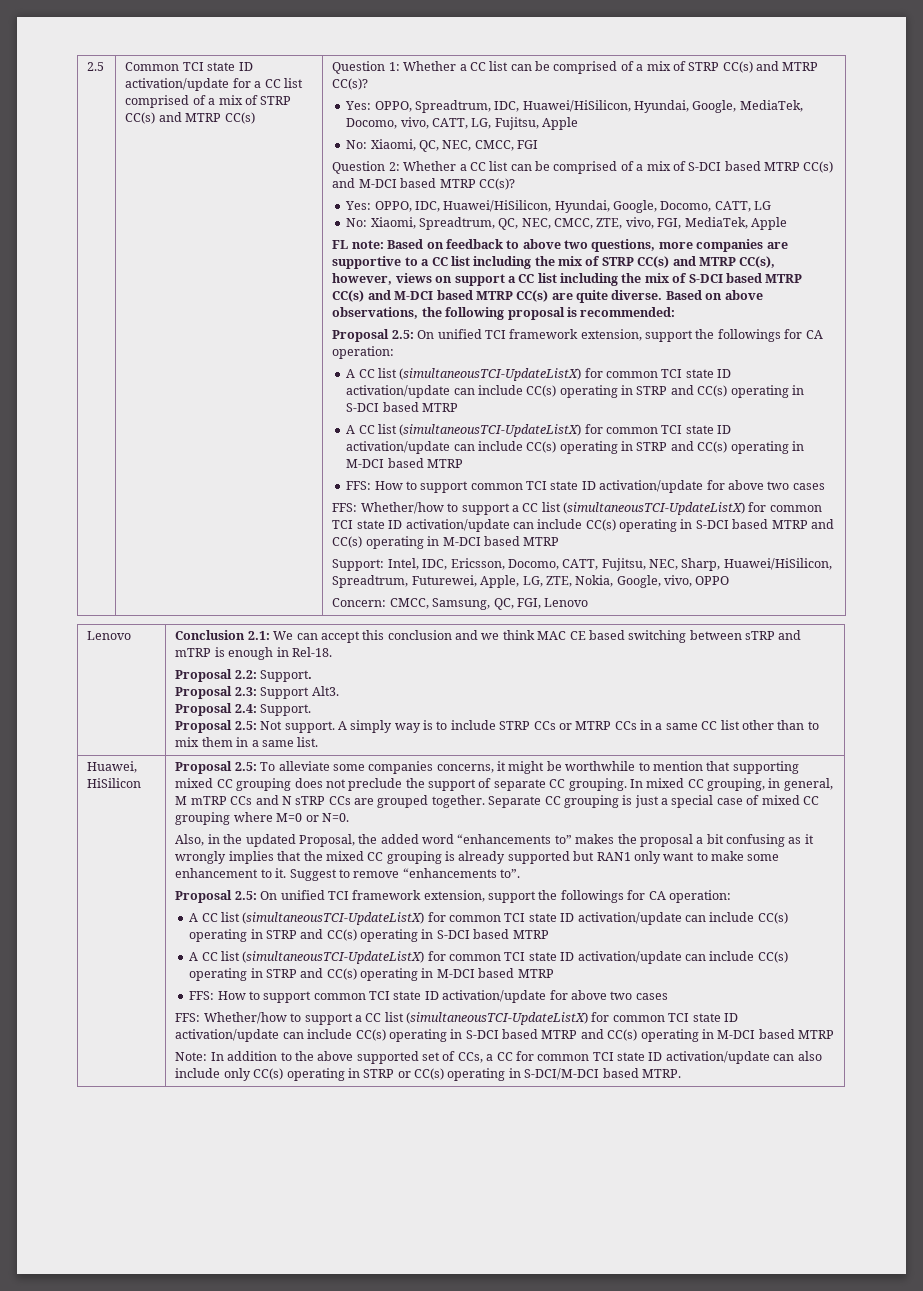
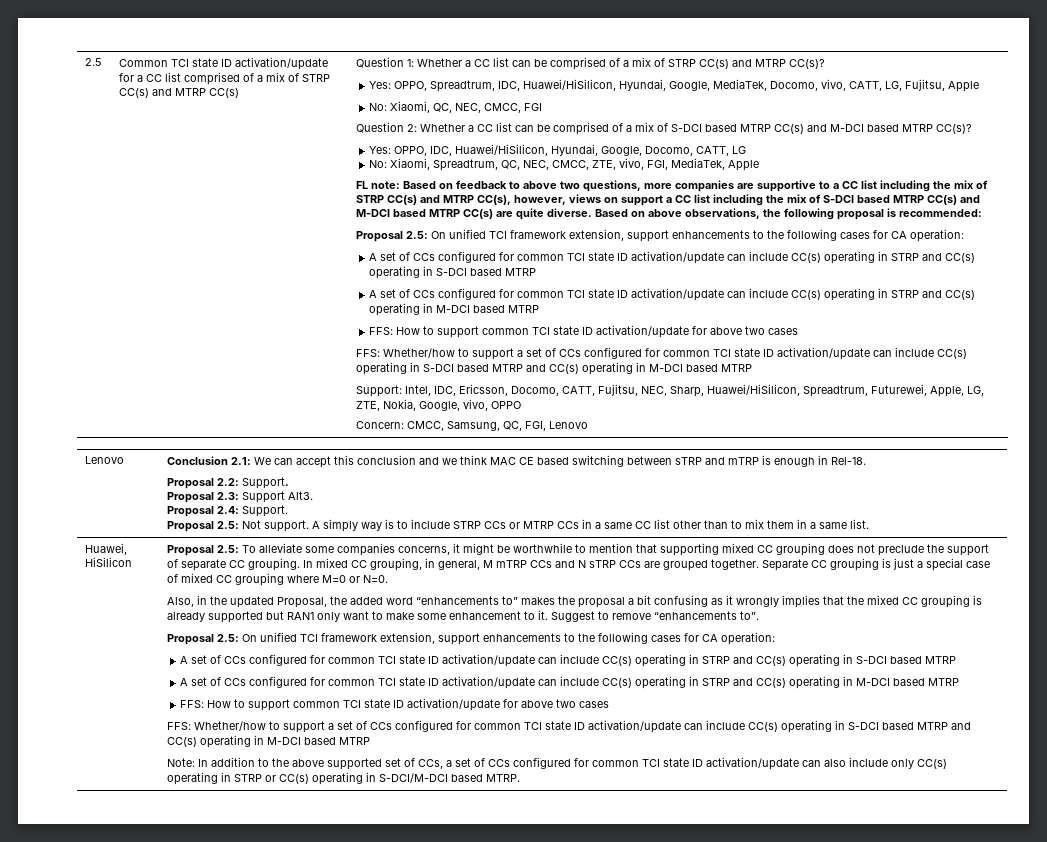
  Based on above observations, the following proposal is recommended:
- Proposal 2.5: On unified TCI framework extension, support the followings for CA operation:
- A CC list (simultaneousTCI-UpdateListX) for common TCI state ID activation/update can include CC(s) operating in STRP and CC(s) operating in S-DCI based MTRP
- A CC list (simultaneousTCI-UpdateListX) for common TCI state ID activation/update can include CC(s) operating in STRP and CC(s) operating in M-DCI based MTRP
+ Proposal 2.5: On unified TCI framework extension, support enhancements to the following cases for CA operation:
+ A set of CCs configured for common TCI state ID activation/update can include CC(s) operating in STRP and CC(s) operating in S-DCI based MTRP
+ A set of CCs configured for common TCI state ID activation/update can include CC(s) operating in STRP and CC(s) operating in M-DCI based MTRP
  FFS: How to support common TCI state ID activation/update for above two cases
- FFS: Whether/how to support a CC list (simultaneousTCI-UpdateListX) for common TCI state ID activation/update can include CC(s) operating in S-DCI based MTRP and CC(s) operating in M-DCI based MTRP
+ FFS: Whether/how to support a set of CCs configured for common TCI state ID activation/update can include CC(s) operating in S-DCI based MTRP and CC(s) operating in M-DCI based MTRP
  Suggest to remove “enhancements to”.
- Proposal 2.5: On unified TCI framework extension, support the followings for CA operation:
- A CC list (simultaneousTCI-UpdateListX) for common TCI state ID activation/update can include CC(s) operating in STRP and CC(s) operating in S-DCI based MTRP
- A CC list (simultaneousTCI-UpdateListX) for common TCI state ID activation/update can include CC(s) operating in STRP and CC(s) operating in M-DCI based MTRP
+ Proposal 2.5: On unified TCI framework extension, support enhancements to the following cases for CA operation:
+ A set of CCs configured for common TCI state ID activation/update can include CC(s) operating in STRP and CC(s) operating in S-DCI based MTRP
+ A set of CCs configured for common TCI state ID activation/update can include CC(s) operating in STRP and CC(s) operating in M-DCI based MTRP
  FFS: How to support common TCI state ID activation/update for above two cases
- FFS: Whether/how to support a CC list (simultaneousTCI-UpdateListX) for common TCI state ID activation/update can include CC(s) operating in S-DCI based MTRP and CC(s) operating in M-DCI based MTRP
+ FFS: Whether/how to support a set of CCs configured for common TCI state ID activation/update can include CC(s) operating in S-DCI based MTRP and CC(s) operating in M-DCI based MTRP
- Note: In addition to the above supported set of CCs, a CC for common TCI state ID activation/update can also include only CC(s) operating in STRP or CC(s) operating in S-DCI/M-DCI based MTRP.
+ Note: In addition to the above supported set of CCs, a set of CCs configured for common TCI state ID activation/update can also include only CC(s) operating in STRP or CC(s) operating in S-DCI/M-DCI based MTRP.

